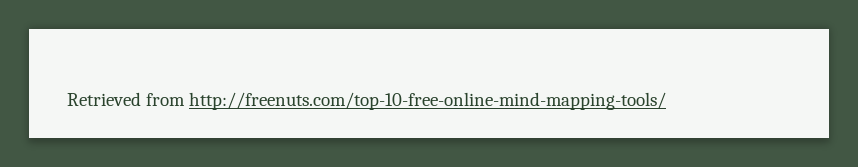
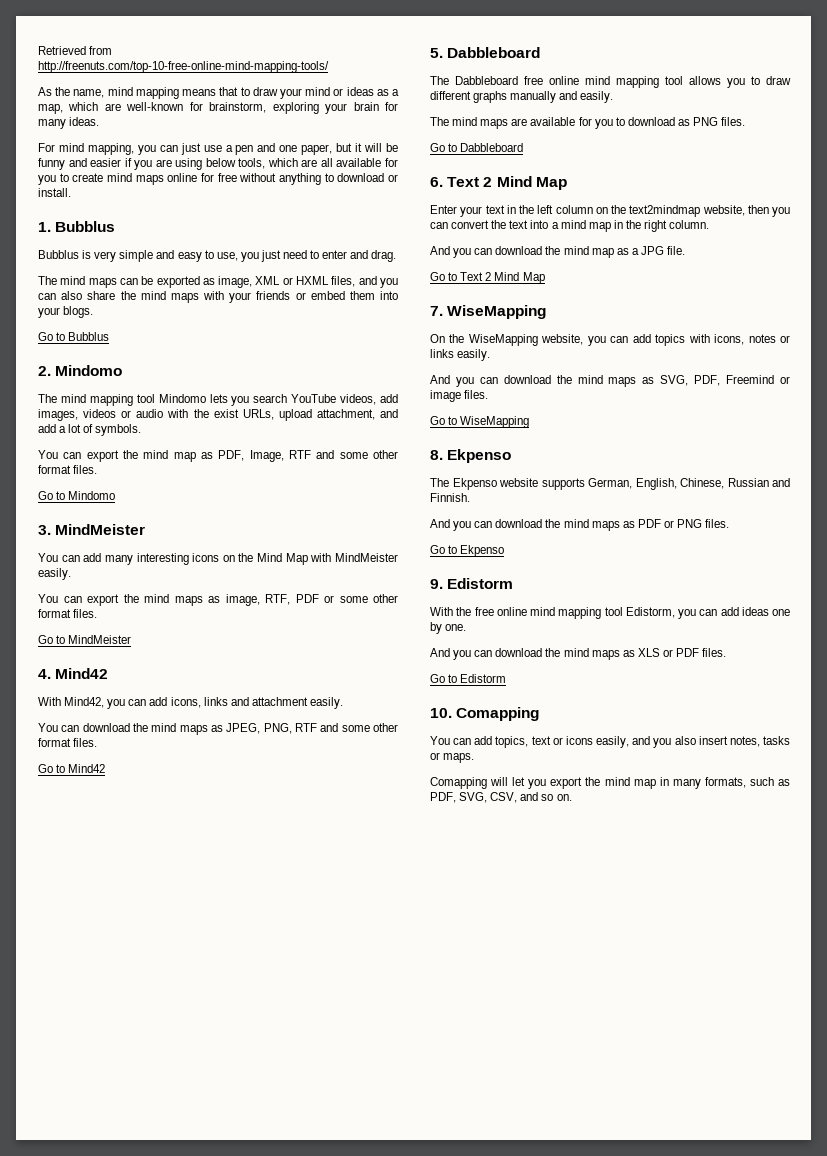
+ As the name, mind mapping means that to draw your mind or ideas as a map, which are well-known for brainstorm, exploring your brain for many ideas.
+ For mind mapping, you can just use a pen and one paper, but it will be funny and easier if you are using below tools, which are all available for you to create mind maps online for free without anything to download or install.
+ 1. Bubblus
+ Bubblus is very simple and easy to use, you just need to enter and drag.
+ The mind maps can be exported as image, XML or HXML files, and you can also share the mind maps with your friends or embed them into your blogs.
+ Go to Bubblus
+ 2. Mindomo
+ The mind mapping tool Mindomo lets you search YouTube videos, add images, videos or audio with the exist URLs, upload attachment, and add a lot of symbols.
+ You can export the mind map as PDF, Image, RTF and some other format files.
+ Go to Mindomo
+ 3. MindMeister
+ You can add many interesting icons on the Mind Map with MindMeister easily.
+ You can export the mind maps as image, RTF, PDF or some other format files.
+ Go to MindMeister
+ 4. Mind42
+ With Mind42, you can add icons, links and attachment easily.
+ You can download the mind maps as JPEG, PNG, RTF and some other format files.
+ Go to Mind42
+ 5. Dabbleboard
+ The Dabbleboard free online mind mapping tool allows you to draw different graphs manually and easily.
+ The mind maps are available for you to download as PNG files.
+ Go to Dabbleboard
+ 6. Text 2 Mind Map
+ Enter your text in the left column on the text2mindmap website, then you can convert the text into a mind map in the right column.
+ And you can download the mind map as a JPG file.
+ Go to Text 2 Mind Map
+ 7. WiseMapping
+ On the WiseMapping website, you can add topics with icons, notes or links easily.
+ And you can download the mind maps as SVG, PDF, Freemind or image files.
+ Go to WiseMapping
+ 8. Ekpenso
+ The Ekpenso website supports German, English, Chinese, Russian and Finnish.
+ And you can download the mind maps as PDF or PNG files.
+ Go to Ekpenso
+ 9. Edistorm
+ With the free online mind mapping tool Edistorm, you can add ideas one by one.
+ And you can download the mind maps as XLS or PDF files.
+ Go to Edistorm
+ 10. Comapping
+ You can add topics, text or icons easily, and you also insert notes, tasks or maps.
+ Comapping will let you export the mind map in many formats, such as PDF, SVG, CSV, and so on.

